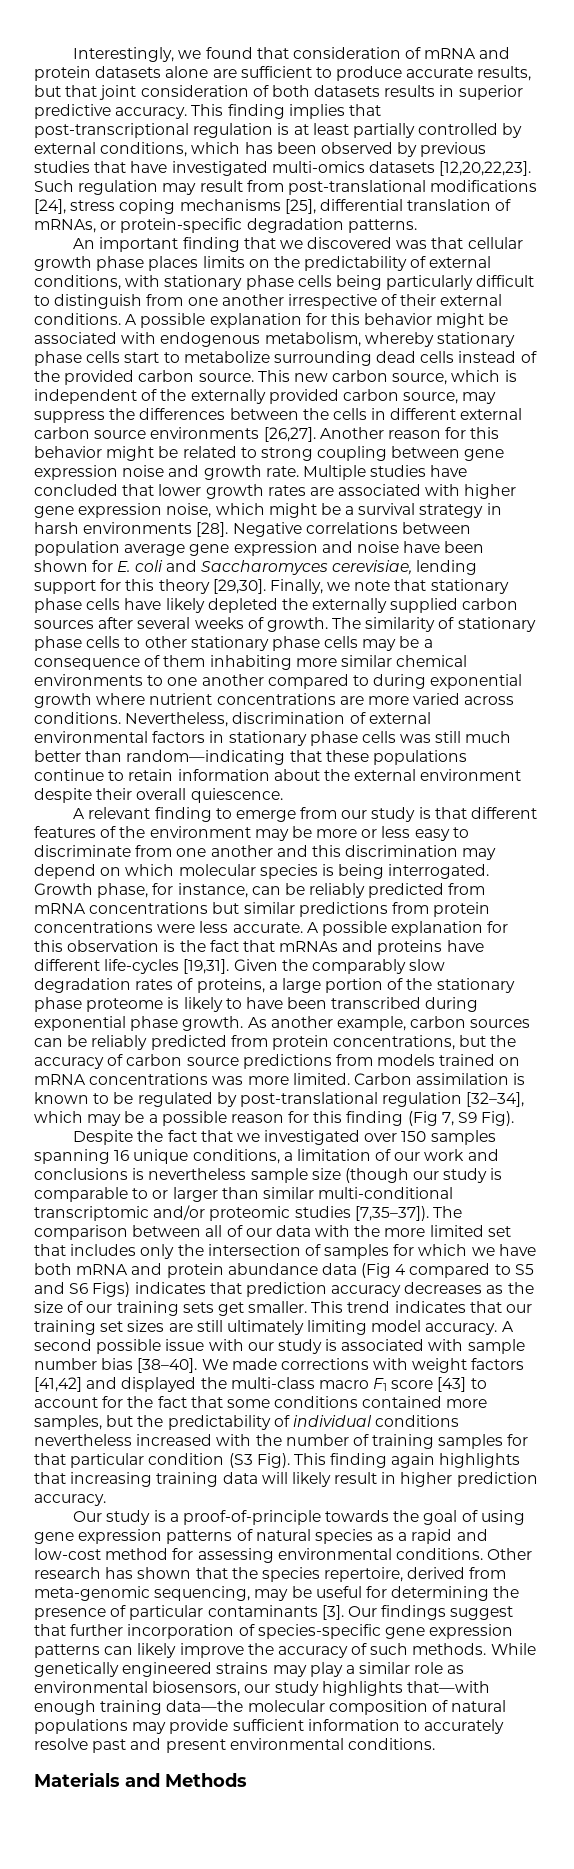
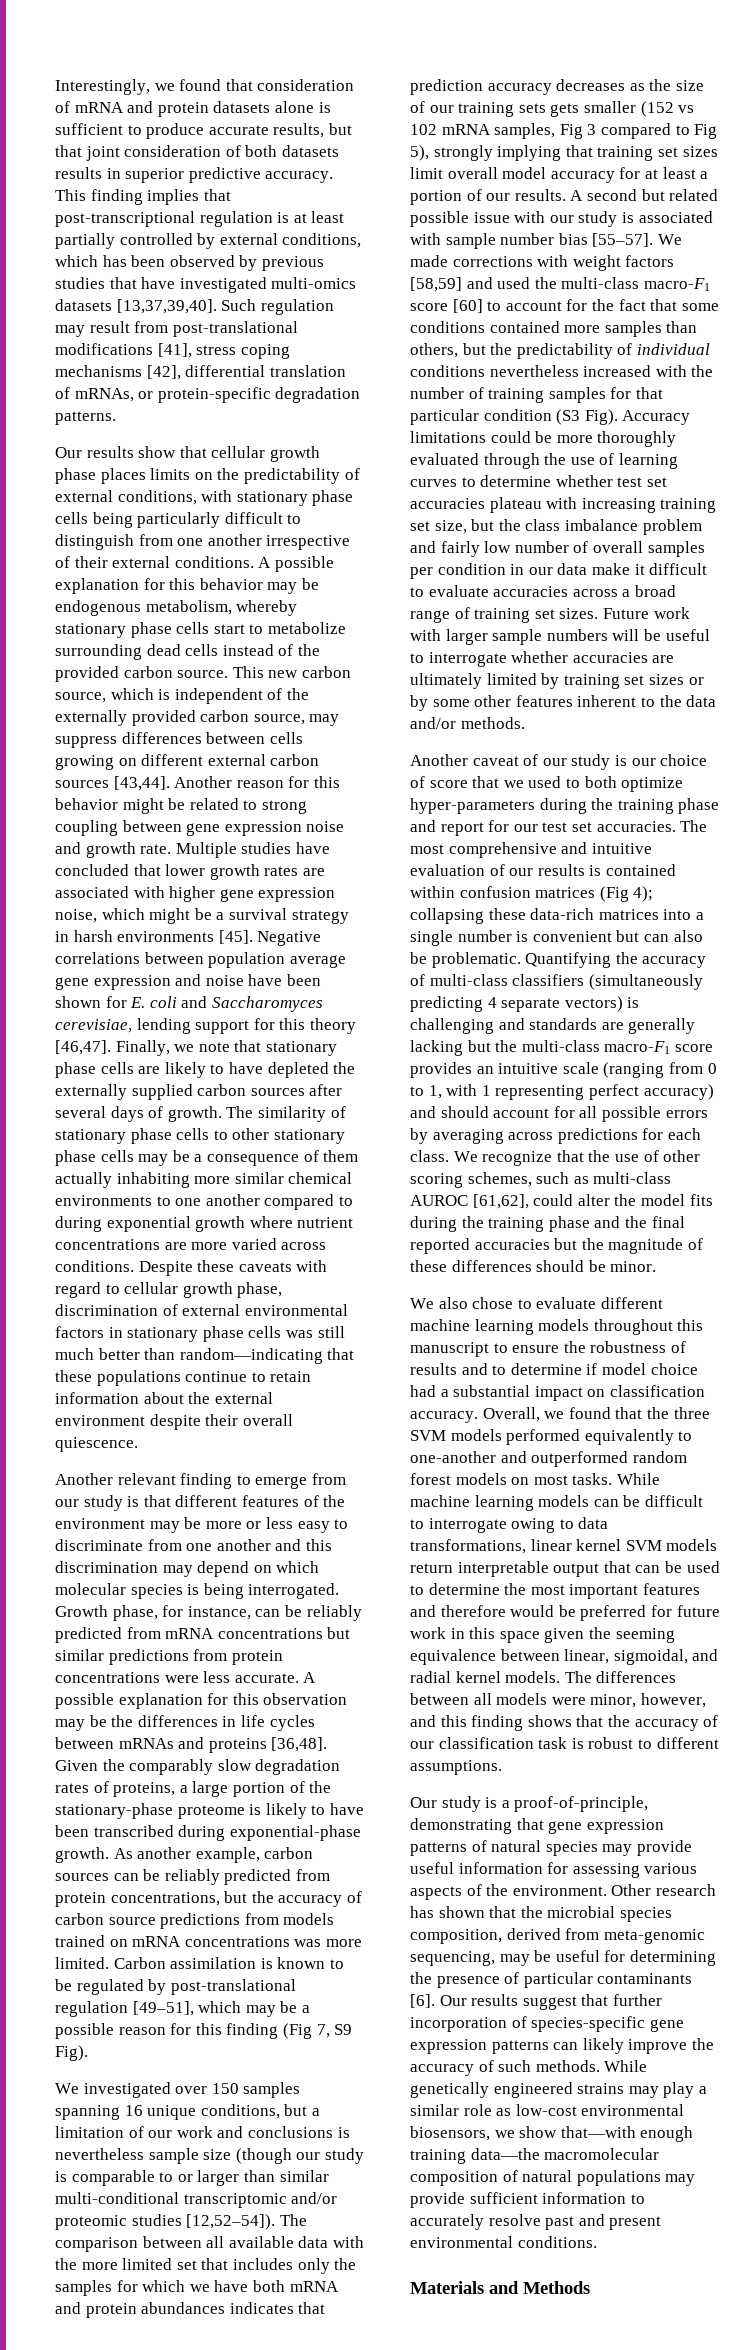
- Interestingly, we found that consideration of mRNA and protein datasets alone are sufficient to produce accurate results, but that joint consideration of both datasets results in superior predictive accuracy.
+ Interestingly, we found that consideration of mRNA and protein datasets alone is sufficient to produce accurate results, but that joint consideration of both datasets results in superior predictive accuracy.
- This finding implies that post-transcriptional regulation is at least partially controlled by external conditions, which has been observed by previous studies that have investigated multi-omics datasets [12,20,22,23].
+ This finding implies that post-transcriptional regulation is at least partially controlled by external conditions, which has been observed by previous studies that have investigated multi-omics datasets [13,37,39,40].
- Such regulation may result from post-translational modifications [24], stress coping mechanisms [25], differential translation of mRNAs, or protein-specific degradation patterns.
+ Such regulation may result from post-translational modifications [41], stress coping mechanisms [42], differential translation of mRNAs, or protein-specific degradation patterns.
- An important finding that we discovered was that cellular growth phase places limits on the predictability of external conditions, with stationary phase cells being particularly difficult to distinguish from one another irrespective of their external conditions.
+ Our results show that cellular growth phase places limits on the predictability of external conditions, with stationary phase cells being particularly difficult to distinguish from one another irrespective of their external conditions.
- A possible explanation for this behavior might be associated with endogenous metabolism, whereby stationary phase cells start to metabolize surrounding dead cells instead of the provided carbon source.
+ A possible explanation for this behavior may be endogenous metabolism, whereby stationary phase cells start to metabolize surrounding dead cells instead of the provided carbon source.
- This new carbon source, which is independent of the externally provided carbon source, may suppress the differences between the cells in different external carbon source environments [26,27].
+ This new carbon source, which is independent of the externally provided carbon source, may suppress differences between cells growing on different external carbon sources [43,44].
- Multiple studies have concluded that lower growth rates are associated with higher gene expression noise, which might be a survival strategy in harsh environments [28].
+ Multiple studies have concluded that lower growth rates are associated with higher gene expression noise, which might be a survival strategy in harsh environments [45].
- Negative correlations between population average gene expression and noise have been shown for E. coli and Saccharomyces cerevisiae, lending support for this theory [29,30].
+ Negative correlations between population average gene expression and noise have been shown for E. coli and Saccharomyces cerevisiae, lending support for this theory [46,47].
- Finally, we note that stationary phase cells have likely depleted the externally supplied carbon sources after several weeks of growth.
+ Finally, we note that stationary phase cells are likely to have depleted the externally supplied carbon sources after several days of growth.
- The similarity of stationary phase cells to other stationary phase cells may be a consequence of them inhabiting more similar chemical environments to one another compared to during exponential growth where nutrient concentrations are more varied across conditions.
+ The similarity of stationary phase cells to other stationary phase cells may be a consequence of them actually inhabiting more similar chemical environments to one another compared to during exponential growth where nutrient concentrations are more varied across conditions.
- Nevertheless, discrimination of external environmental factors in stationary phase cells was still much better than random—indicating that these populations continue to retain information about the external environment despite their overall quiescence.
+ Despite these caveats with regard to cellular growth phase, discrimination of external environmental factors in stationary phase cells was still much better than random—indicating that these populations continue to retain information about the external environment despite their overall quiescence.
- A relevant finding to emerge from our study is that different features of the environment may be more or less easy to discriminate from one another and this discrimination may depend on which molecular species is being interrogated.
+ Another relevant finding to emerge from our study is that different features of the environment may be more or less easy to discriminate from one another and this discrimination may depend on which molecular species is being interrogated.
- A possible explanation for this observation is the fact that mRNAs and proteins have different life-cycles [19,31].
+ A possible explanation for this observation may be the differences in life cycles between mRNAs and proteins [36,48].
- Given the comparably slow degradation rates of proteins, a large portion of the stationary phase proteome is likely to have been transcribed during exponential phase growth.
+ Given the comparably slow degradation rates of proteins, a large portion of the stationary-phase proteome is likely to have been transcribed during exponential-phase growth.
- Carbon assimilation is known to be regulated by post-translational regulation [32–34], which may be a possible reason for this finding (Fig 7, S9 Fig).
+ Carbon assimilation is known to be regulated by post-translational regulation [49–51], which may be a possible reason for this finding (Fig 7, S9 Fig).
- Despite the fact that we investigated over 150 samples spanning 16 unique conditions, a limitation of our work and conclusions is nevertheless sample size (though our study is comparable to or larger than similar multi-conditional transcriptomic and/or proteomic studies [7,35–37]).
+ We investigated over 150 samples spanning 16 unique conditions, but a limitation of our work and conclusions is nevertheless sample size (though our study is comparable to or larger than similar multi-conditional transcriptomic and/or proteomic studies [12,52–54]).
- The comparison between all of our data with the more limited set that includes only the intersection of samples for which we have both mRNA and protein abundance data (Fig 4 compared to S5 and S6 Figs) indicates that prediction accuracy decreases as the size of our training sets get smaller. This trend indicates that our training set sizes are still ultimately limiting model accuracy. A second possible issue with our study is associated with sample number bias [38–40].
+ The comparison between all available data with the more limited set that includes only the samples for which we have both mRNA and protein abundances indicates that prediction accuracy decreases as the size of our training sets gets smaller (152 vs 102 mRNA samples, Fig 3 compared to Fig 5), strongly implying that training set sizes limit overall model accuracy for at least a portion of our results. A second but related possible issue with our study is associated with sample number bias [55–57].
- We made corrections with weight factors [41,42] and displayed the multi-class macro F1 score [43] to account for the fact that some conditions contained more samples, but the predictability of individual conditions nevertheless increased with the number of training samples for that particular condition (S3 Fig).
+ We made corrections with weight factors [58,59] and used the multi-class macro-F1 score [60] to account for the fact that some conditions contained more samples than others, but the predictability of individual conditions nevertheless increased with the number of training samples for that particular condition (S3 Fig).
- This finding again highlights that increasing training data will likely result in higher prediction accuracy.
- Our study is a proof-of-principle towards the goal of using gene expression patterns of natural species as a rapid and low-cost method for assessing environmental conditions.
+ Accuracy limitations could be more thoroughly evaluated through the use of learning curves to determine whether test set accuracies plateau with increasing training set size, but the class imbalance problem and fairly low number of overall samples per condition in our data make it difficult to evaluate accuracies across a broad range of training set sizes. Future work with larger sample numbers will be useful to interrogate whether accuracies are ultimately limited by training set sizes or by some other features inherent to the data and/or methods.
+ Another caveat of our study is our choice of score that we used to both optimize hyper-parameters during the training phase and report for our test set accuracies. The most comprehensive and intuitive evaluation of our results is contained within confusion matrices (Fig 4); collapsing these data-rich matrices into a single number is convenient but can also be problematic. Quantifying the accuracy of multi-class classifiers (simultaneously predicting 4 separate vectors) is challenging and standards are generally lacking but the multi-class macro-F1 score provides an intuitive scale (ranging from 0 to 1, with 1 representing perfect accuracy) and should account for all possible errors by averaging across predictions for each class. We recognize that the use of other scoring schemes, such as multi-class AUROC [61,62], could alter the model fits during the training phase and the final reported accuracies but the magnitude of these differences should be minor.
+ We also chose to evaluate different machine learning models throughout this manuscript to ensure the robustness of results and to determine if model choice had a substantial impact on classification accuracy. Overall, we found that the three SVM models performed equivalently to one-another and outperformed random forest models on most tasks. While machine learning models can be difficult to interrogate owing to data transformations, linear kernel SVM models return interpretable output that can be used to determine the most important features and therefore would be preferred for future work in this space given the seeming equivalence between linear, sigmoidal, and radial kernel models. The differences between all models were minor, however, and this finding shows that the accuracy of our classification task is robust to different assumptions.
+ Our study is a proof-of-principle, demonstrating that gene expression patterns of natural species may provide useful information for assessing various aspects of the environment.
- Other research has shown that the species repertoire, derived from meta-genomic sequencing, may be useful for determining the presence of particular contaminants [3]. Our findings suggest that further incorporation of species-specific gene expression patterns can likely improve the accuracy of such methods.
+ Other research has shown that the microbial species composition, derived from meta-genomic sequencing, may be useful for determining the presence of particular contaminants [6]. Our results suggest that further incorporation of species-specific gene expression patterns can likely improve the accuracy of such methods.
- While genetically engineered strains may play a similar role as environmental biosensors, our study highlights that—with enough training data—the molecular composition of natural populations may provide sufficient information to accurately resolve past and present environmental conditions.
+ While genetically engineered strains may play a similar role as low-cost environmental biosensors, we show that—with enough training data—the macromolecular composition of natural populations may provide sufficient information to accurately resolve past and present environmental conditions.

